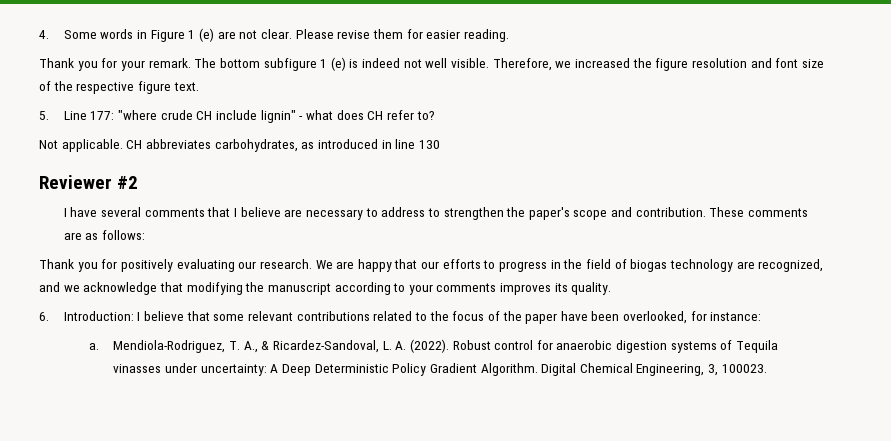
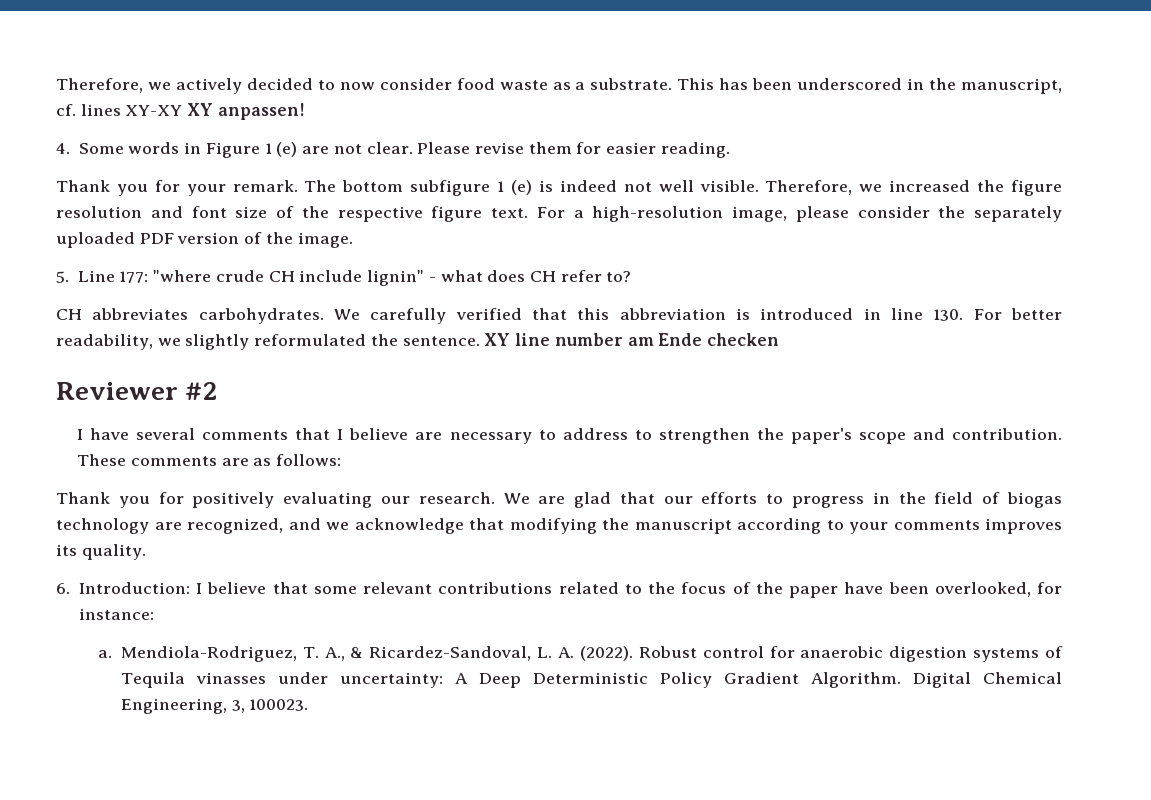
+ Therefore, we actively decided to now consider food waste as a substrate. This has been underscored in the manuscript, cf. lines XY-XY XY anpassen!
+ For a high-resolution image, please consider the separately uploaded PDF version of the image.
- Not applicable. CH abbreviates carbohydrates, as introduced in line 130
+ CH abbreviates carbohydrates. We carefully verified that this abbreviation is introduced in line 130. For better readability, we slightly reformulated the sentence. XY line number am Ende checken
- We are happy that our efforts to progress in the field of biogas technology are recognized, and we acknowledge that modifying the manuscript according to your comments improves its quality.
+ We are glad that our efforts to progress in the field of biogas technology are recognized, and we acknowledge that modifying the manuscript according to your comments improves its quality.

